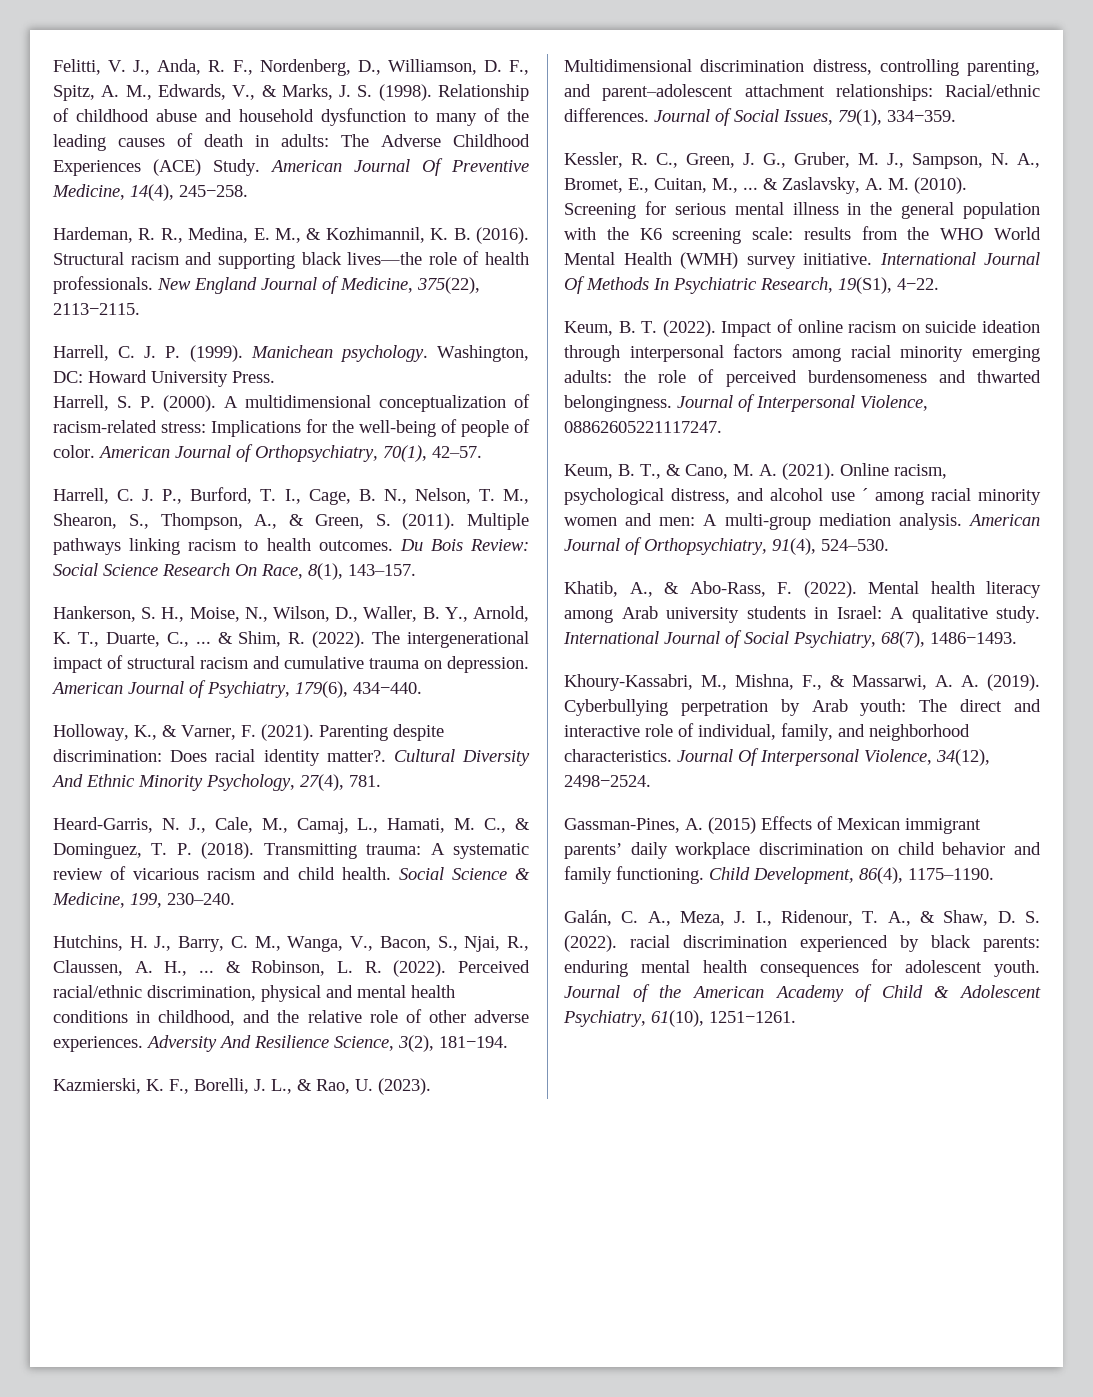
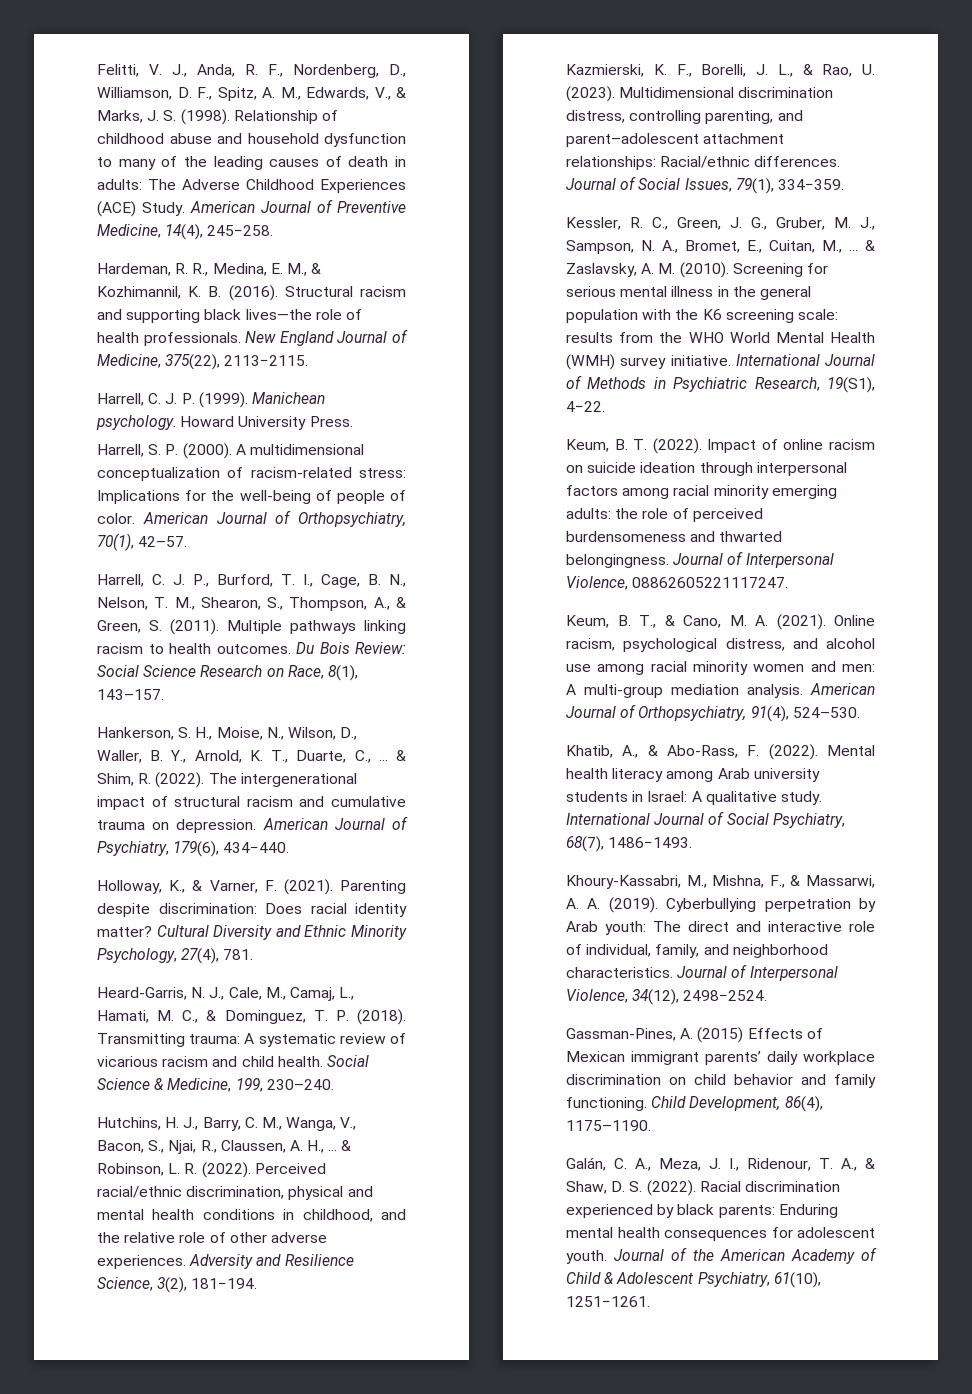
- American Journal Of Preventive Medicine, 14(4), 245−258.
+ American Journal of Preventive Medicine, 14(4), 245−258.
- Washington, DC: Howard University Press.
+ Howard University Press.
- Du Bois Review: Social Science Research On Race, 8(1), 143–157.
+ Du Bois Review: Social Science Research on Race, 8(1), 143–157.
- Parenting despite discrimination: Does racial identity matter?.
+ Parenting despite discrimination: Does racial identity matter?
- Cultural Diversity And Ethnic Minority Psychology, 27(4), 781.
+ Cultural Diversity and Ethnic Minority Psychology, 27(4), 781.
- Adversity And Resilience Science, 3(2), 181−194.
+ Adversity and Resilience Science, 3(2), 181−194.
- International Journal Of Methods In Psychiatric Research, 19(S1), 4−22.
+ International Journal of Methods in Psychiatric Research, 19(S1), 4−22.
- Online racism, psychological distress, and alcohol use ´ among racial minority women and men: A multi-group mediation analysis.
+ Online racism, psychological distress, and alcohol use among racial minority women and men: A multi-group mediation analysis.
- Journal Of Interpersonal Violence, 34(12), 2498−2524.
+ Journal of Interpersonal Violence, 34(12), 2498−2524.
- Galán, C. A., Meza, J. I., Ridenour, T. A., & Shaw, D. S. (2022). racial discrimination experienced by black parents: enduring mental health consequences for adolescent youth.
+ Galán, C. A., Meza, J. I., Ridenour, T. A., & Shaw, D. S. (2022). Racial discrimination experienced by black parents: Enduring mental health consequences for adolescent youth.

